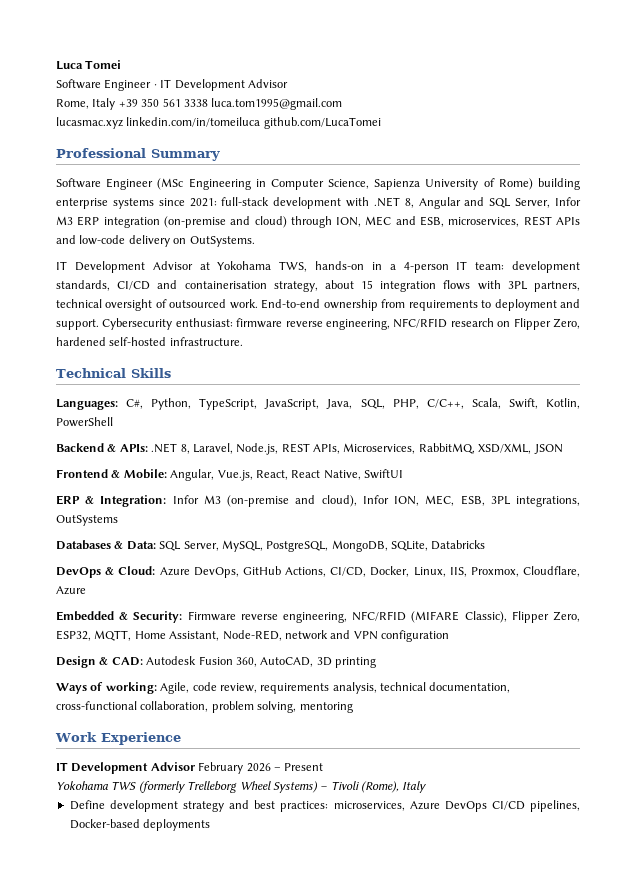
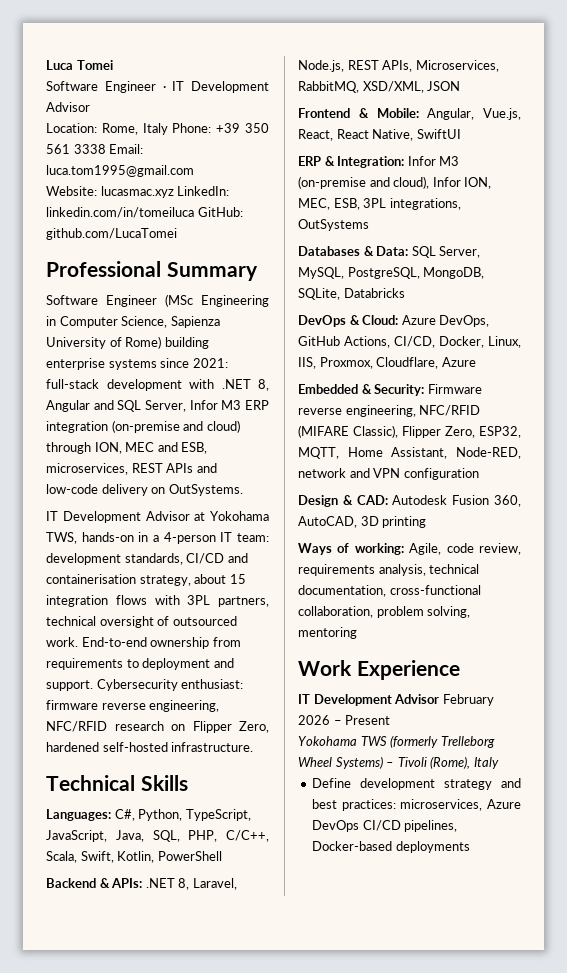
- Rome, Italy +39 350 561 3338 luca.tom1995@gmail.com
+ Location: Rome, Italy Phone: +39 350 561 3338 Email: luca.tom1995@gmail.com
- lucasmac.xyz linkedin.com/in/tomeiluca github.com/LucaTomei
+ Website: lucasmac.xyz LinkedIn: linkedin.com/in/tomeiluca GitHub: github.com/LucaTomei

